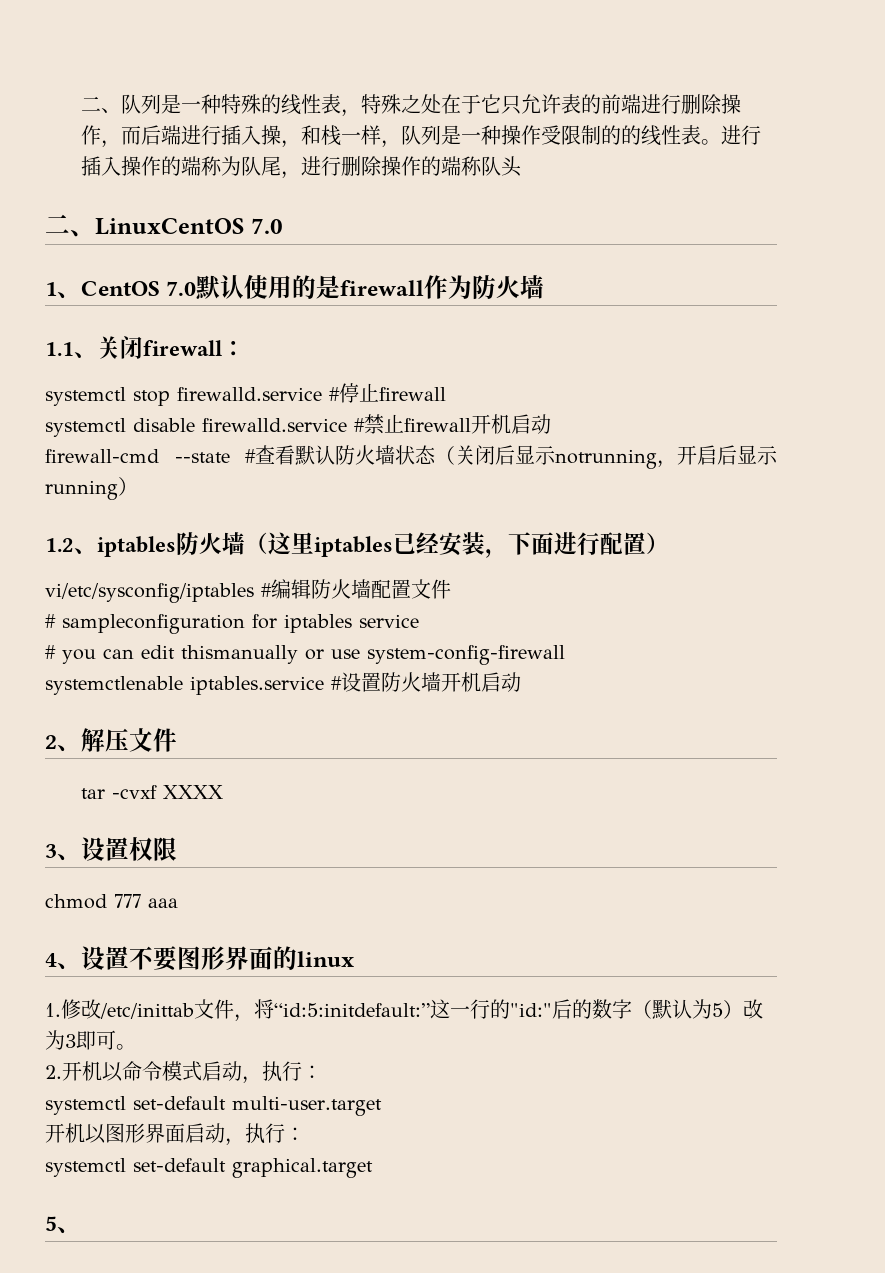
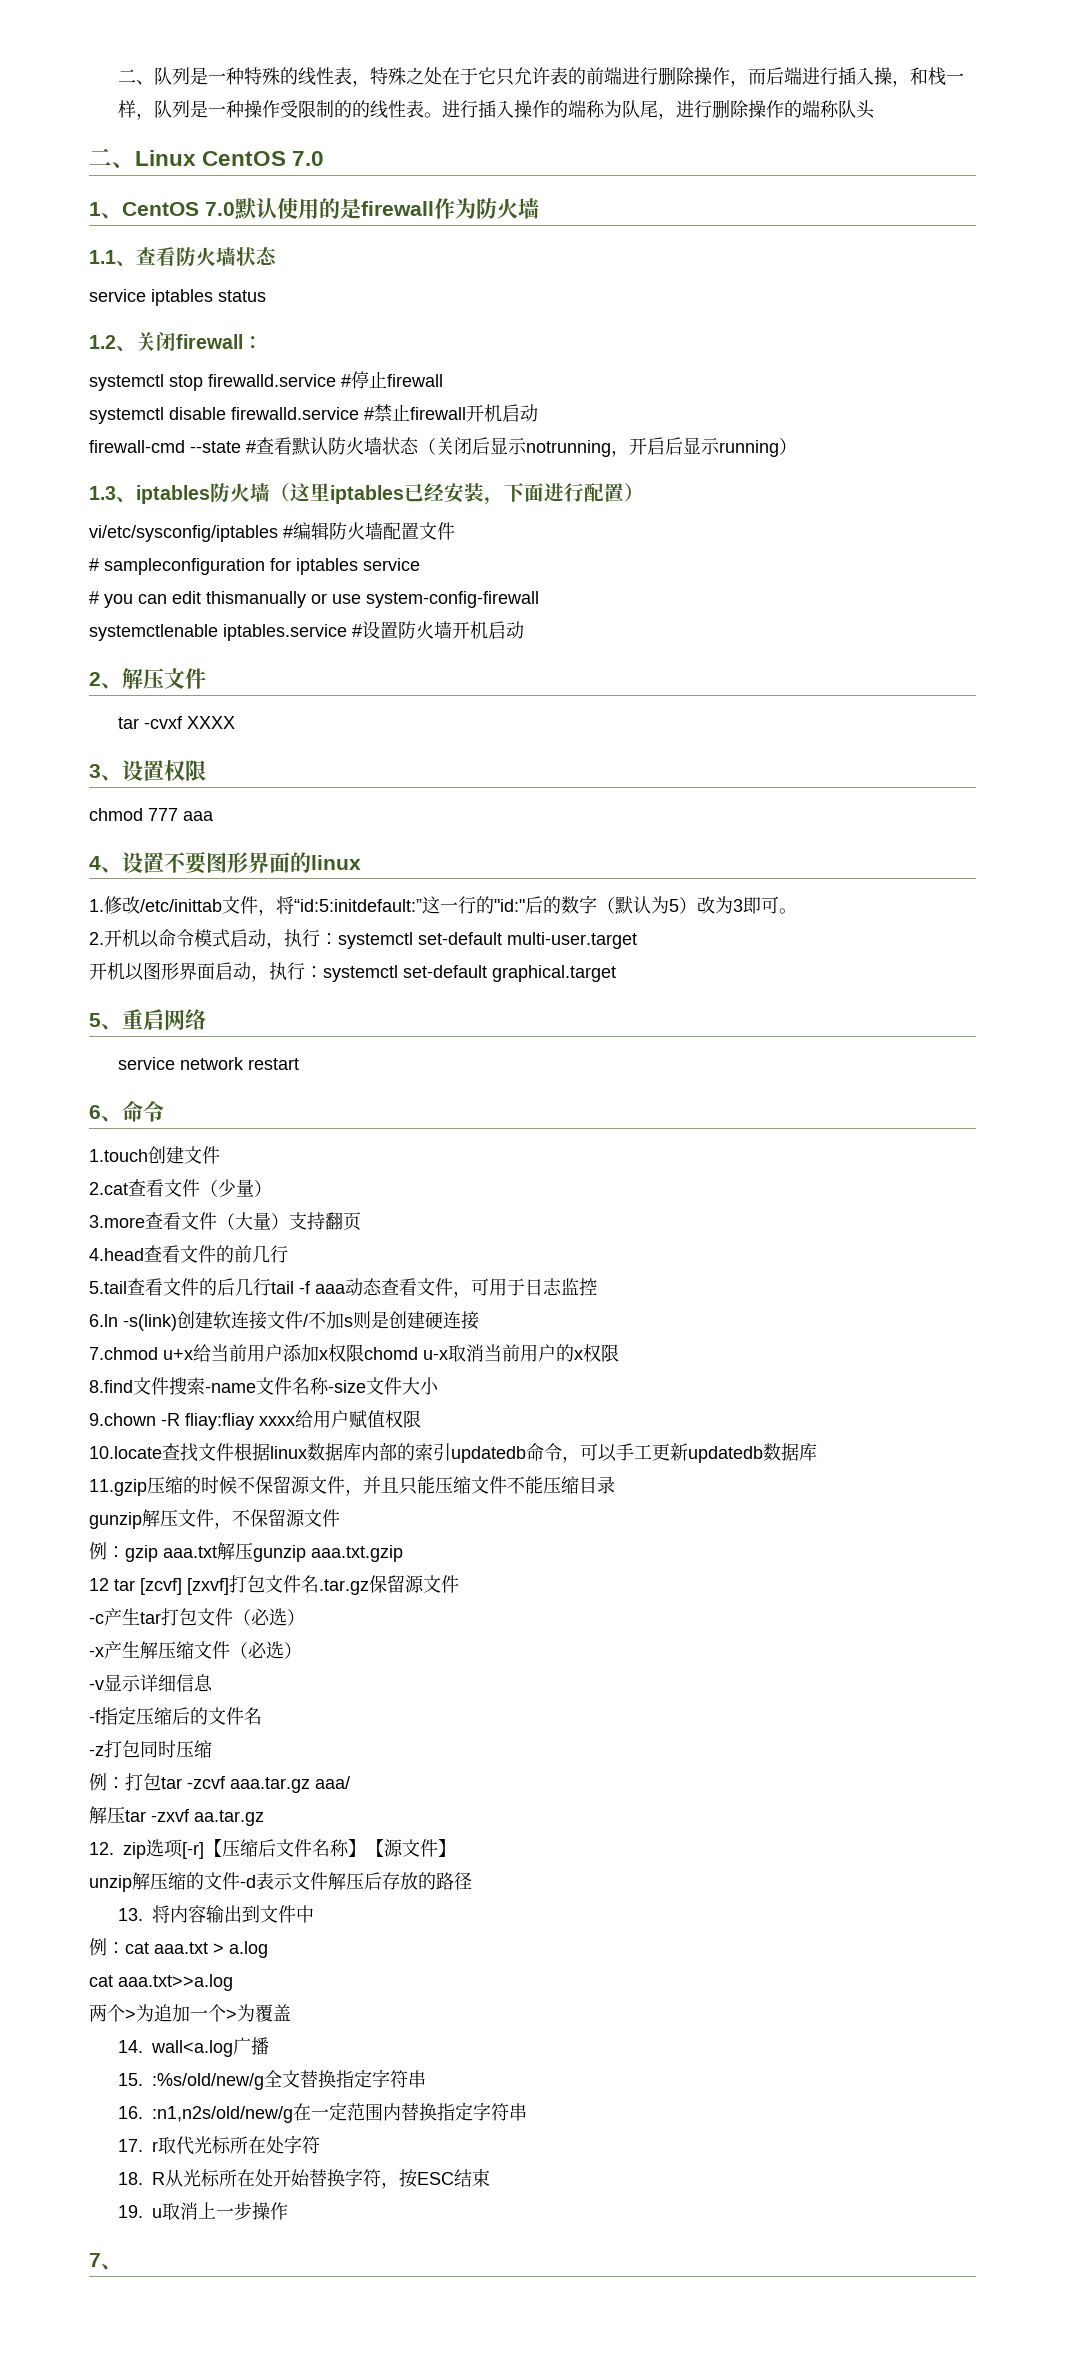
- 二、LinuxCentOS 7.0
+ 二、Linux CentOS 7.0
- 1.1、关闭firewall：
+ 1.1、查看防火墙状态
+ service iptables status
+ 1.2、关闭firewall：
- 1.2、iptables防火墙（这里iptables已经安装，下面进行配置）
+ 1.3、iptables防火墙（这里iptables已经安装，下面进行配置）
- 2.开机以命令模式启动，执行：
- systemctl set-default multi-user.target
+ 2.开机以命令模式启动，执行：systemctl set-default multi-user.target
- 开机以图形界面启动，执行：
- systemctl set-default graphical.target
+ 开机以图形界面启动，执行：systemctl set-default graphical.target
- 5、
+ 5、重启网络
+ service network restart
+ 6、命令
+ 1.touch创建文件
+ 2.cat查看文件（少量）
+ 3.more查看文件（大量）支持翻页
+ 4.head查看文件的前几行
+ 5.tail查看文件的后几行tail -f aaa动态查看文件，可用于日志监控
+ 6.ln -s(link)创建软连接文件/不加s则是创建硬连接
+ 7.chmod u+x给当前用户添加x权限chomd u-x取消当前用户的x权限
+ 8.find文件搜索-name文件名称-size文件大小
+ 9.chown -R fliay:fliay xxxx给用户赋值权限
+ 10.locate查找文件根据linux数据库内部的索引updatedb命令，可以手工更新updatedb数据库
+ 11.gzip压缩的时候不保留源文件，并且只能压缩文件不能压缩目录
+ gunzip解压文件，不保留源文件
+ 例：gzip aaa.txt解压gunzip aaa.txt.gzip
+ 12 tar [zcvf] [zxvf]打包文件名.tar.gz保留源文件
+ -c产生tar打包文件（必选）
+ -x产生解压缩文件（必选）
+ -v显示详细信息
+ -f指定压缩后的文件名
+ -z打包同时压缩
+ 例：打包tar -zcvf aaa.tar.gz aaa/
+ 解压tar -zxvf aa.tar.gz
+ 12. zip选项[-r]【压缩后文件名称】【源文件】
+ unzip解压缩的文件-d表示文件解压后存放的路径
+ 13.将内容输出到文件中
+ 例：cat aaa.txt > a.log
+ cat aaa.txt>>a.log
+ 两个>为追加一个>为覆盖
+ 14. wall<a.log广播
+ 15. :%s/old/new/g全文替换指定字符串
+ 16. :n1,n2s/old/new/g在一定范围内替换指定字符串
+ 17. r取代光标所在处字符
+ 18. R从光标所在处开始替换字符，按ESC结束
+ 19. u取消上一步操作
+ 7、

